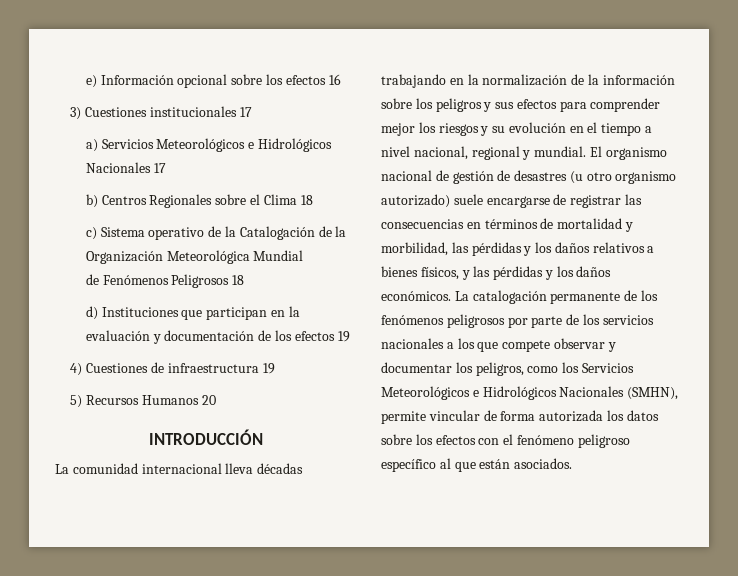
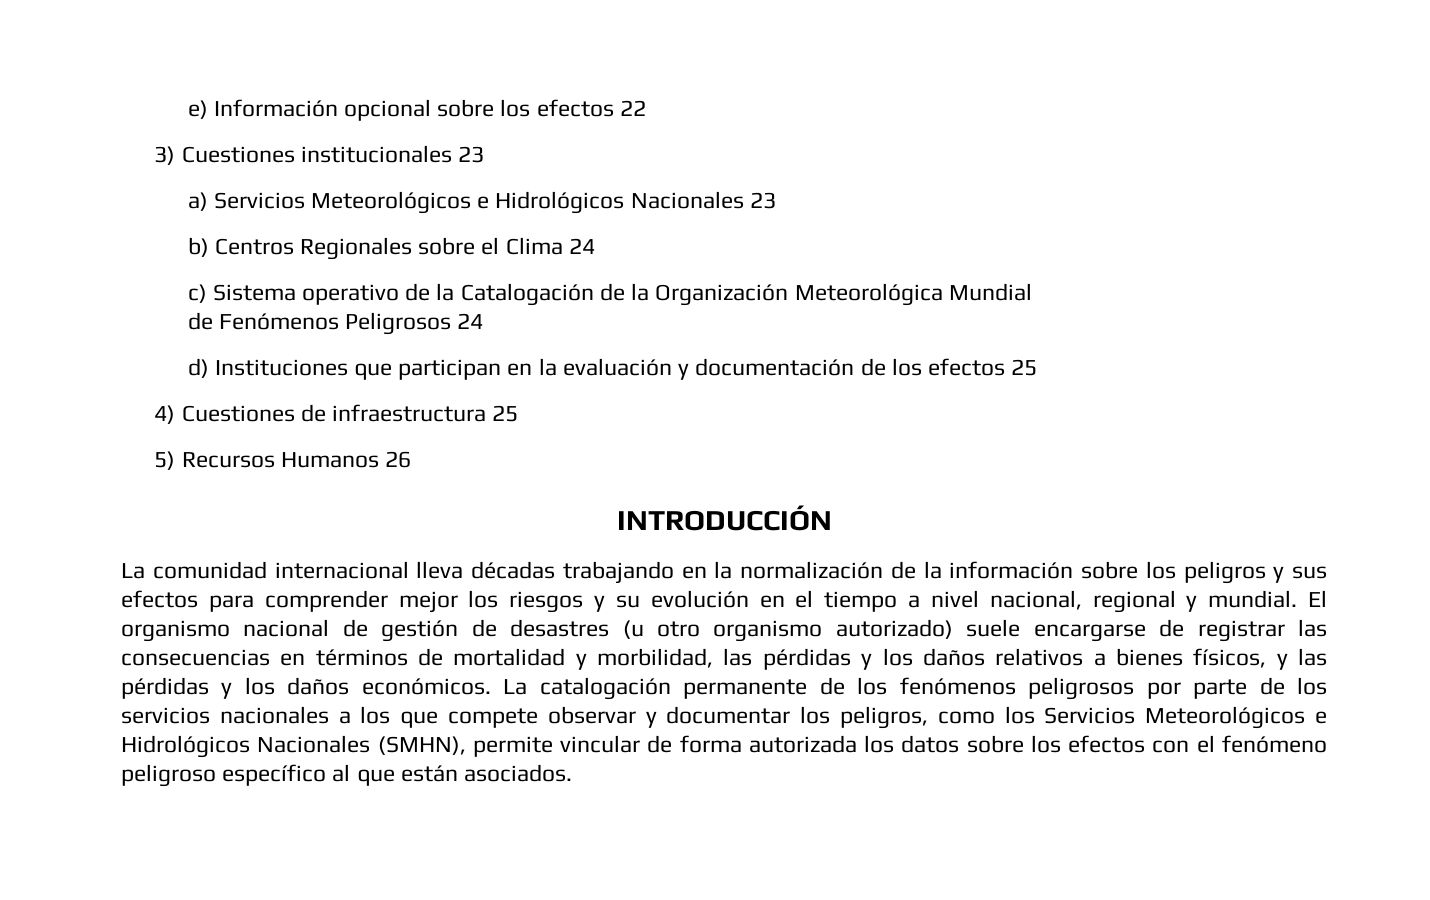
- e) Información opcional sobre los efectos 16
+ e) Información opcional sobre los efectos 22
- 3) Cuestiones institucionales 17
+ 3) Cuestiones institucionales 23
- a) Servicios Meteorológicos e Hidrológicos Nacionales 17
+ a) Servicios Meteorológicos e Hidrológicos Nacionales 23
- b) Centros Regionales sobre el Clima 18
+ b) Centros Regionales sobre el Clima 24
- de Fenómenos Peligrosos 18
+ de Fenómenos Peligrosos 24
- d) Instituciones que participan en la evaluación y documentación de los efectos 19
+ d) Instituciones que participan en la evaluación y documentación de los efectos 25
- 4) Cuestiones de infraestructura 19
+ 4) Cuestiones de infraestructura 25
- 5) Recursos Humanos 20
+ 5) Recursos Humanos 26

